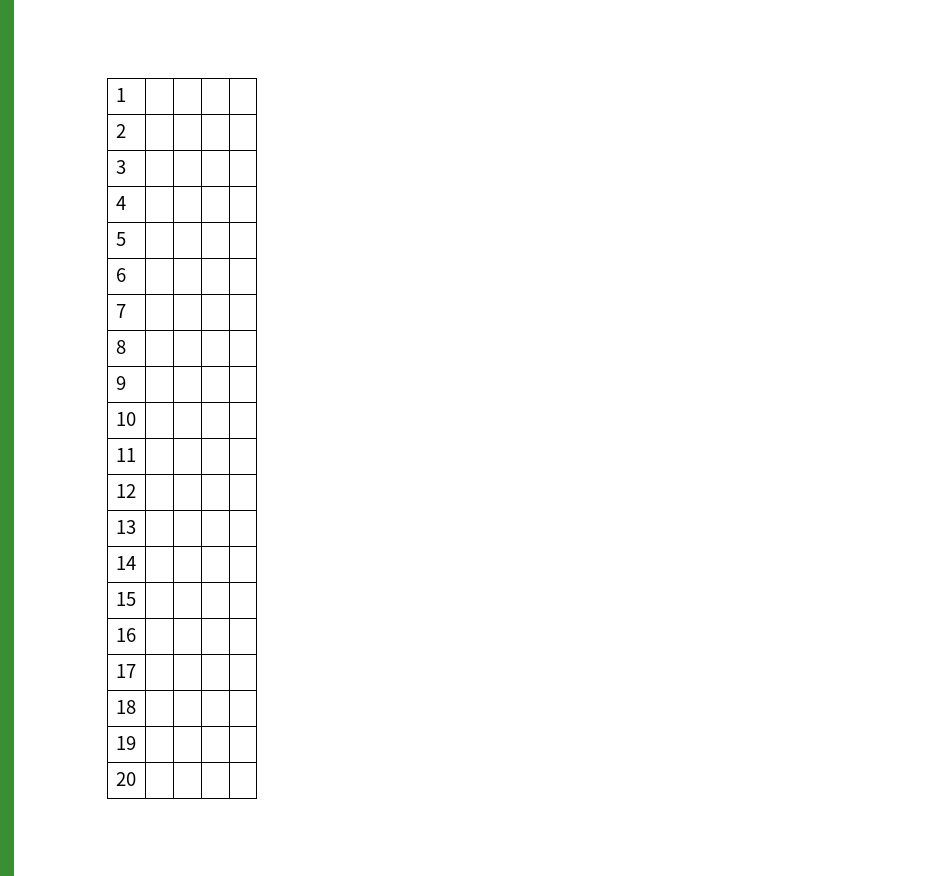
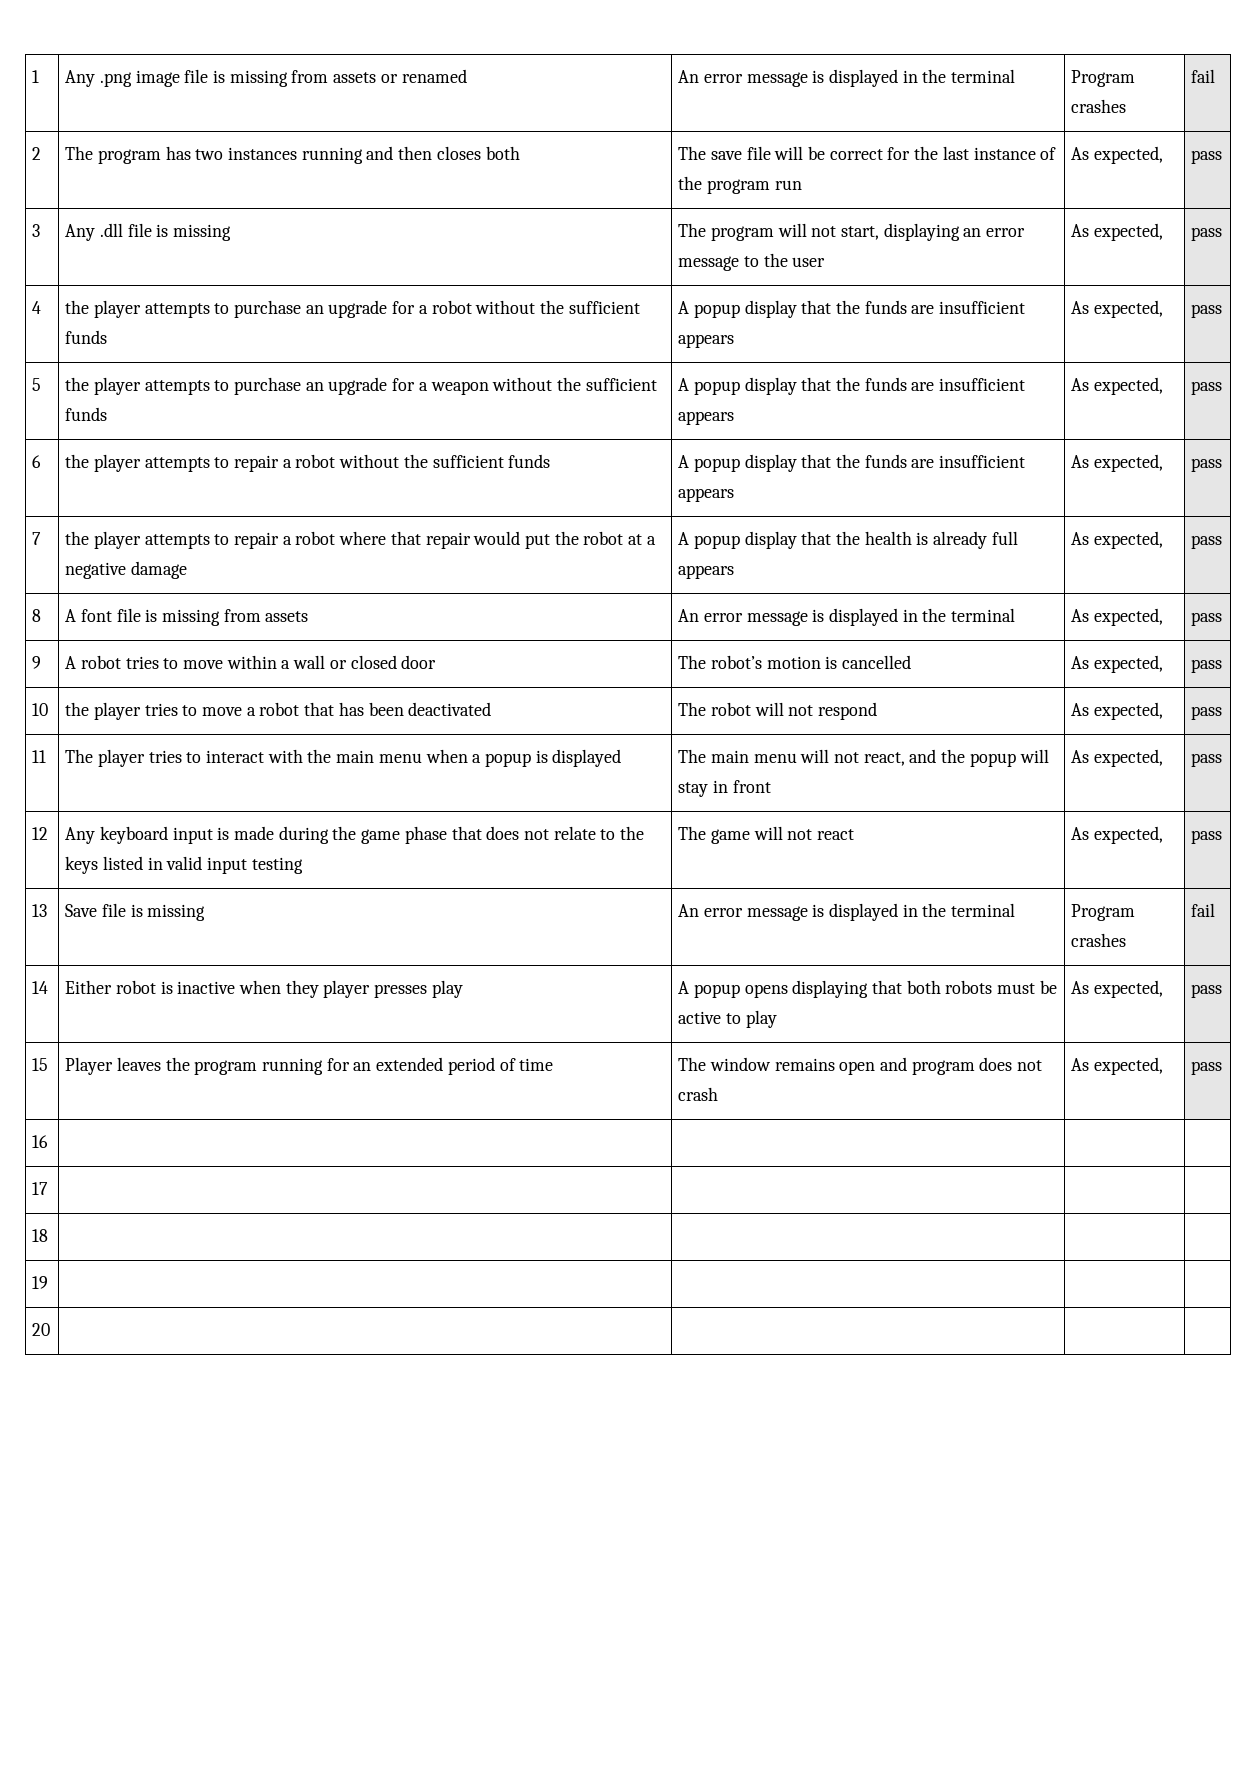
- 1 | | | |
- 2 | | | |
- 3 | | | |
- 4 | | | |
- 5 | | | |
- 6 | | | |
- 7 | | | |
- 8 | | | |
- 9 | | | |
- 10 | | | |
- 11 | | | |
- 12 | | | |
- 13 | | | |
- 14 | | | |
- 15 | | | |
+ 1 | Any .png image file is missing from assets or renamed | An error message is displayed in the terminal | Program crashes | fail
+ 2 | The program has two instances running and then closes both | The save file will be correct for the last instance of the program run | As expected, | pass
+ 3 | Any .dll file is missing | The program will not start, displaying an error message to the user | As expected, | pass
+ 4 | the player attempts to purchase an upgrade for a robot without the sufficient funds | A popup display that the funds are insufficient appears | As expected, | pass
+ 5 | the player attempts to purchase an upgrade for a weapon without the sufficient funds | A popup display that the funds are insufficient appears | As expected, | pass
+ 6 | the player attempts to repair a robot without the sufficient funds | A popup display that the funds are insufficient appears | As expected, | pass
+ 7 | the player attempts to repair a robot where that repair would put the robot at a negative damage | A popup display that the health is already full appears | As expected, | pass
+ 8 | A font file is missing from assets | An error message is displayed in the terminal | As expected, | pass
+ 9 | A robot tries to move within a wall or closed door | The robot’s motion is cancelled | As expected, | pass
+ 10 | the player tries to move a robot that has been deactivated | The robot will not respond | As expected, | pass
+ 11 | The player tries to interact with the main menu when a popup is displayed | The main menu will not react, and the popup will stay in front | As expected, | pass
+ 12 | Any keyboard input is made during the game phase that does not relate to the keys listed in valid input testing | The game will not react | As expected, | pass
+ 13 | Save file is missing | An error message is displayed in the terminal | Program crashes | fail
+ 14 | Either robot is inactive when they player presses play | A popup opens displaying that both robots must be active to play | As expected, | pass
+ 15 | Player leaves the program running for an extended period of time | The window remains open and program does not crash | As expected, | pass

